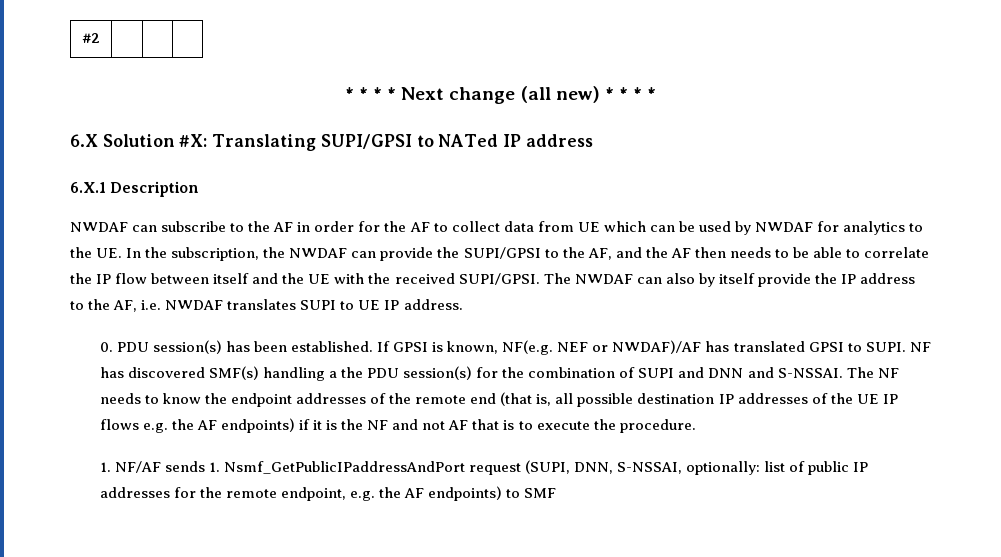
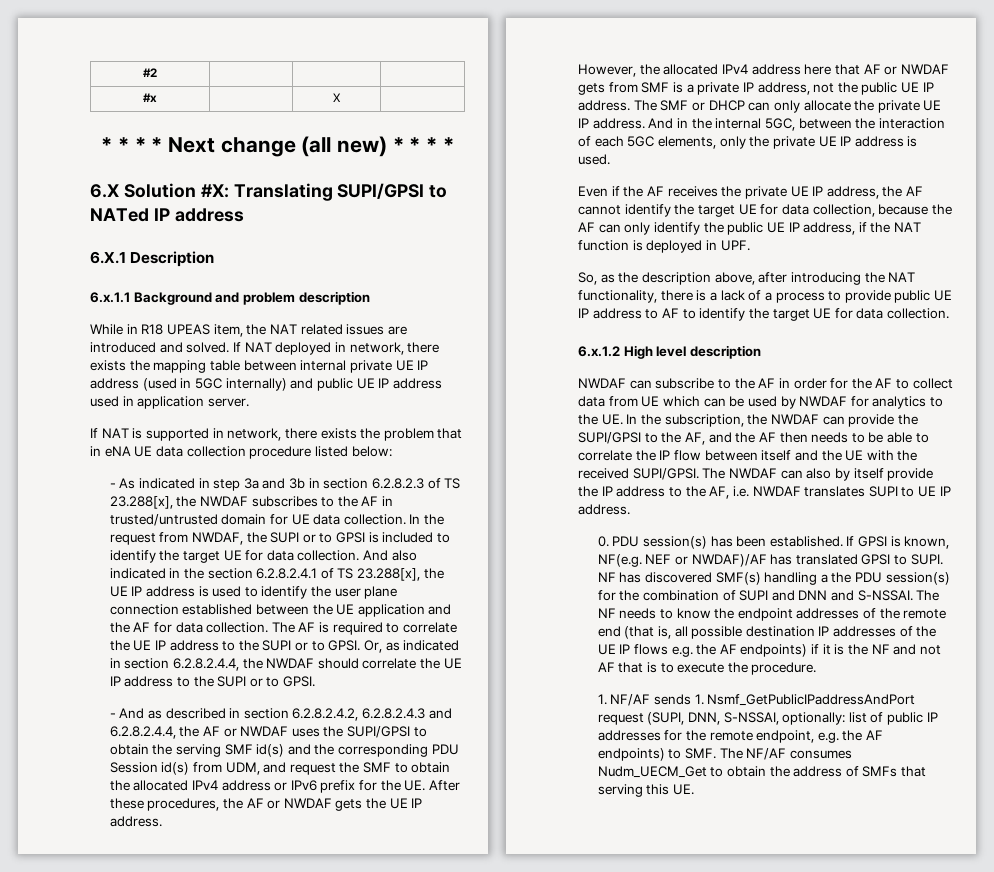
+ #x | | X |
+ 6.x.1.1 Background and problem description
+ While in R18 UPEAS item, the NAT related issues are introduced and solved. If NAT deployed in network, there exists the mapping table between internal private UE IP address (used in 5GC internally) and public UE IP address used in application server.
+ If NAT is supported in network, there exists the problem that in eNA UE data collection procedure listed below:
+ - As indicated in step 3a and 3b in section 6.2.8.2.3 of TS 23.288[x], the NWDAF subscribes to the AF in trusted/untrusted domain for UE data collection. In the request from NWDAF, the SUPI or to GPSI is included to identify the target UE for data collection. And also indicated in the section 6.2.8.2.4.1 of TS 23.288[x], the UE IP address is used to identify the user plane connection established between the UE application and the AF for data collection. The AF is required to correlate the UE IP address to the SUPI or to GPSI. Or, as indicated in section 6.2.8.2.4.4, the NWDAF should correlate the UE IP address to the SUPI or to GPSI.
+ - And as described in section 6.2.8.2.4.2, 6.2.8.2.4.3 and 6.2.8.2.4.4, the AF or NWDAF uses the SUPI/GPSI to obtain the serving SMF id(s) and the corresponding PDU Session id(s) from UDM, and request the SMF to obtain the allocated IPv4 address or IPv6 prefix for the UE. After these procedures, the AF or NWDAF gets the UE IP address.
+ However, the allocated IPv4 address here that AF or NWDAF gets from SMF is a private IP address, not the public UE IP address. The SMF or DHCP can only allocate the private UE IP address. And in the internal 5GC, between the interaction of each 5GC elements, only the private UE IP address is used.
+ Even if the AF receives the private UE IP address, the AF cannot identify the target UE for data collection, because the AF can only identify the public UE IP address, if the NAT function is deployed in UPF.
+ So, as the description above, after introducing the NAT functionality, there is a lack of a process to provide public UE IP address to AF to identify the target UE for data collection.
+ 6.x.1.2 High level description
- 1. NF/AF sends 1. Nsmf_GetPublicIPaddressAndPort request (SUPI, DNN, S-NSSAI, optionally: list of public IP addresses for the remote endpoint, e.g. the AF endpoints) to SMF
+ 1. NF/AF sends 1. Nsmf_GetPublicIPaddressAndPort request (SUPI, DNN, S-NSSAI, optionally: list of public IP addresses for the remote endpoint, e.g. the AF endpoints) to SMF. The NF/AF consumes Nudm_UECM_Get to obtain the address of SMFs that serving this UE.

